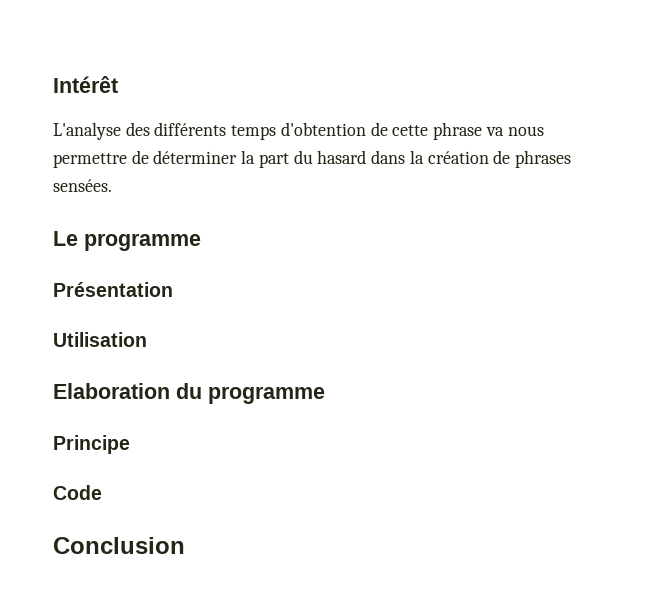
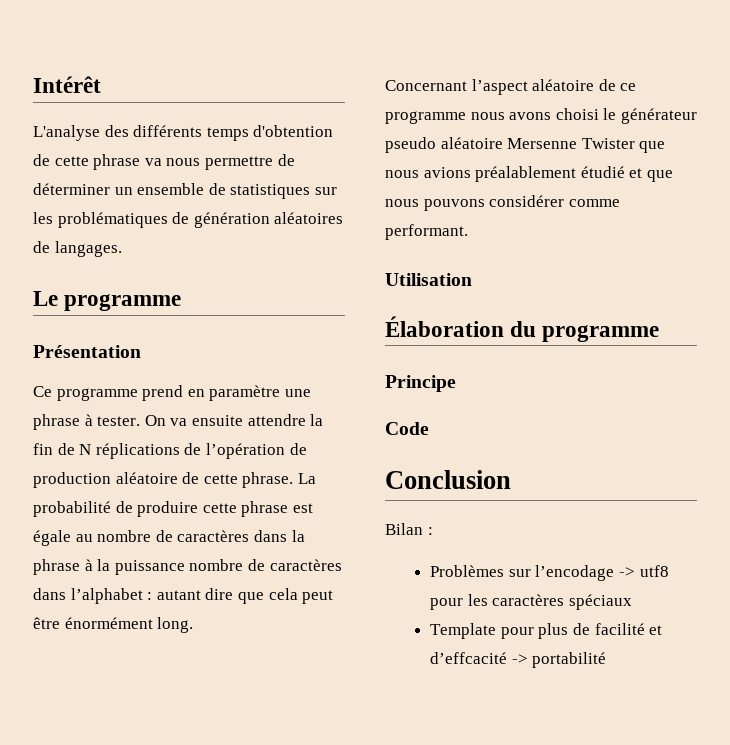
- L'analyse des différents temps d'obtention de cette phrase va nous permettre de déterminer la part du hasard dans la création de phrases sensées.
+ L'analyse des différents temps d'obtention de cette phrase va nous permettre de déterminer un ensemble de statistiques sur les problématiques de génération aléatoires de langages.
  Le programme
  Présentation
+ Ce programme prend en paramètre une phrase à tester. On va ensuite attendre la fin de N réplications de l’opération de production aléatoire de cette phrase. La probabilité de produire cette phrase est égale au nombre de caractères dans la phrase à la puissance nombre de caractères dans l’alphabet : autant dire que cela peut être énormément long.
+ Concernant l’aspect aléatoire de ce programme nous avons choisi le générateur pseudo aléatoire Mersenne Twister que nous avions préalablement étudié et que nous pouvons considérer comme performant.
- Elaboration du programme
+ Élaboration du programme
+ Bilan :
+ Problèmes sur l’encodage -> utf8 pour les caractères spéciaux
+ Template pour plus de facilité et d’effcacité -> portabilité

